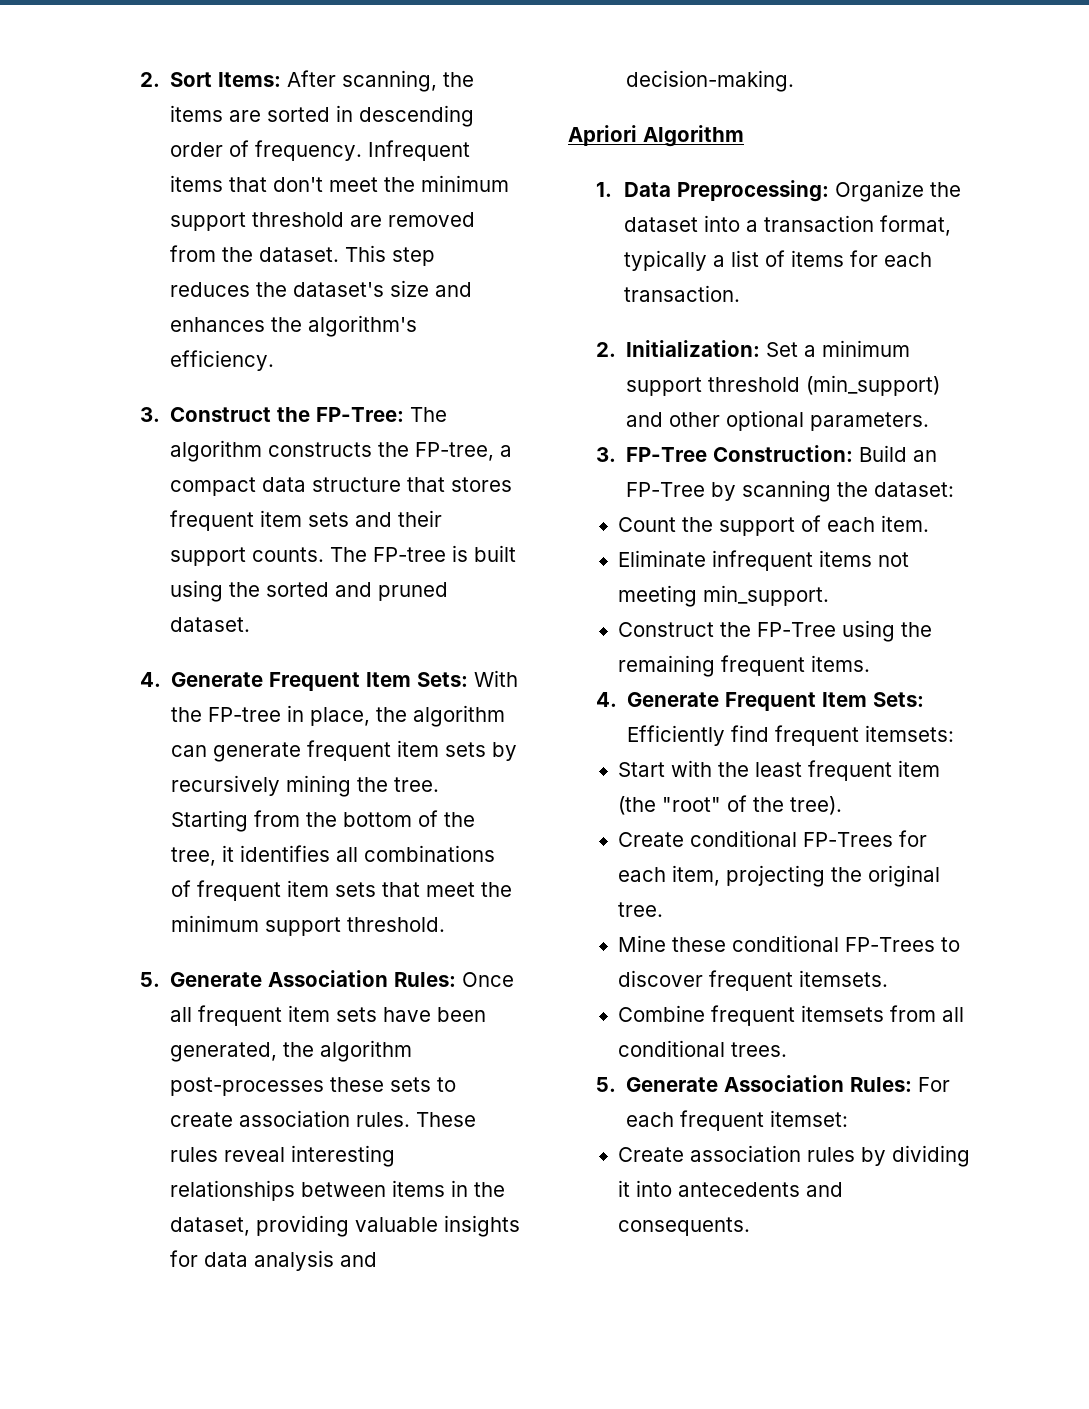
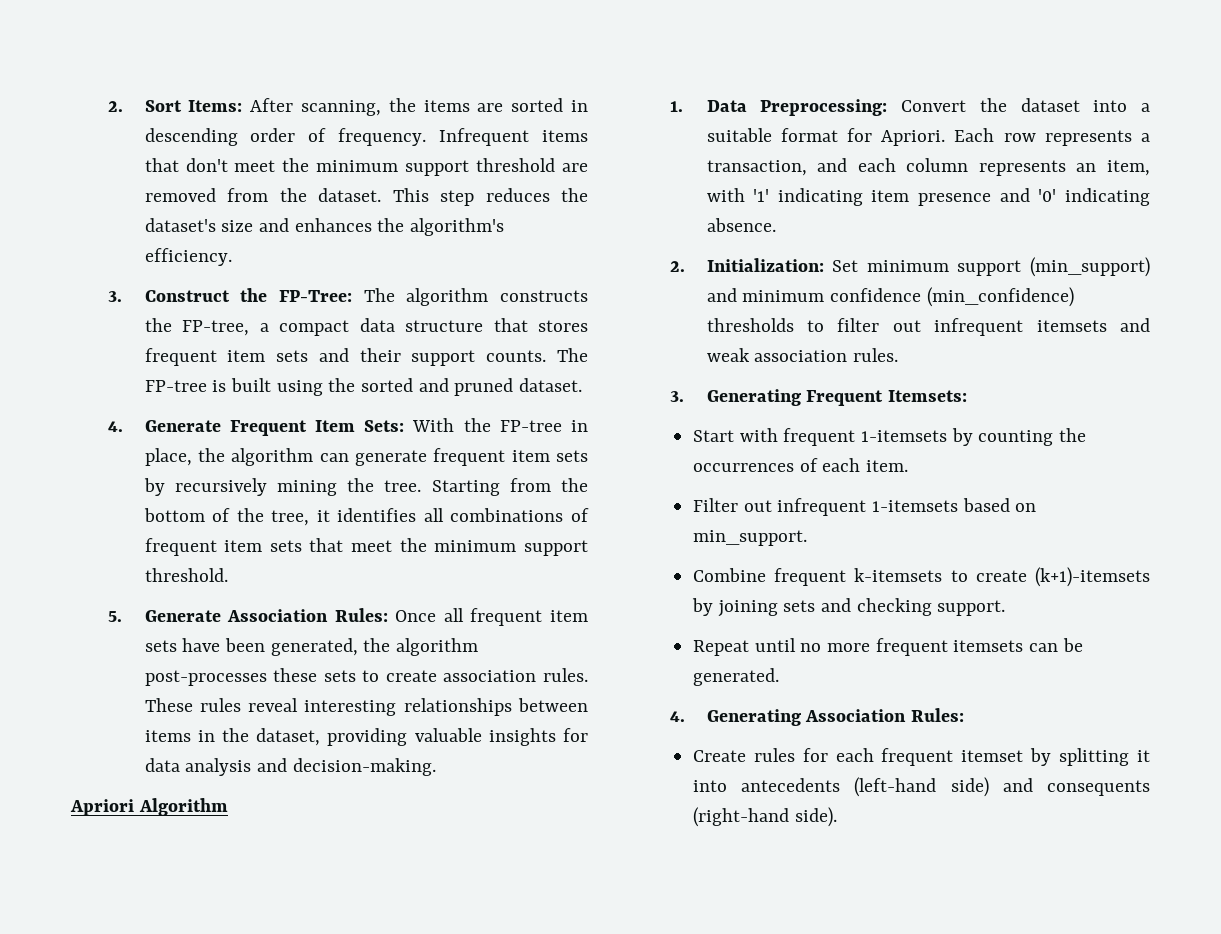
- 1. Data Preprocessing: Organize the dataset into a transaction format, typically a list of items for each transaction.
+ 1. Data Preprocessing: Convert the dataset into a suitable format for Apriori. Each row represents a transaction, and each column represents an item, with '1' indicating item presence and '0' indicating absence.
- 2. Initialization: Set a minimum support threshold (min_support) and other optional parameters.
- 3. FP-Tree Construction: Build an FP-Tree by scanning the dataset:
- Count the support of each item.
- Eliminate infrequent items not meeting min_support.
- Construct the FP-Tree using the remaining frequent items.
- 4. Generate Frequent Item Sets: Efficiently find frequent itemsets:
- Start with the least frequent item (the "root" of the tree).
- Create conditional FP-Trees for each item, projecting the original tree.
- Mine these conditional FP-Trees to discover frequent itemsets.
- Combine frequent itemsets from all conditional trees.
- 5. Generate Association Rules: For each frequent itemset:
- Create association rules by dividing it into antecedents and consequents.
+ 2. Initialization: Set minimum support (min_support) and minimum confidence (min_confidence) thresholds to filter out infrequent itemsets and weak association rules.
+ 3. Generating Frequent Itemsets:
+ Start with frequent 1-itemsets by counting the occurrences of each item.
+ Filter out infrequent 1-itemsets based on min_support.
+ Combine frequent k-itemsets to create (k+1)-itemsets by joining sets and checking support.
+ Repeat until no more frequent itemsets can be generated.
+ 4. Generating Association Rules:
+ Create rules for each frequent itemset by splitting it into antecedents (left-hand side) and consequents (right-hand side).

